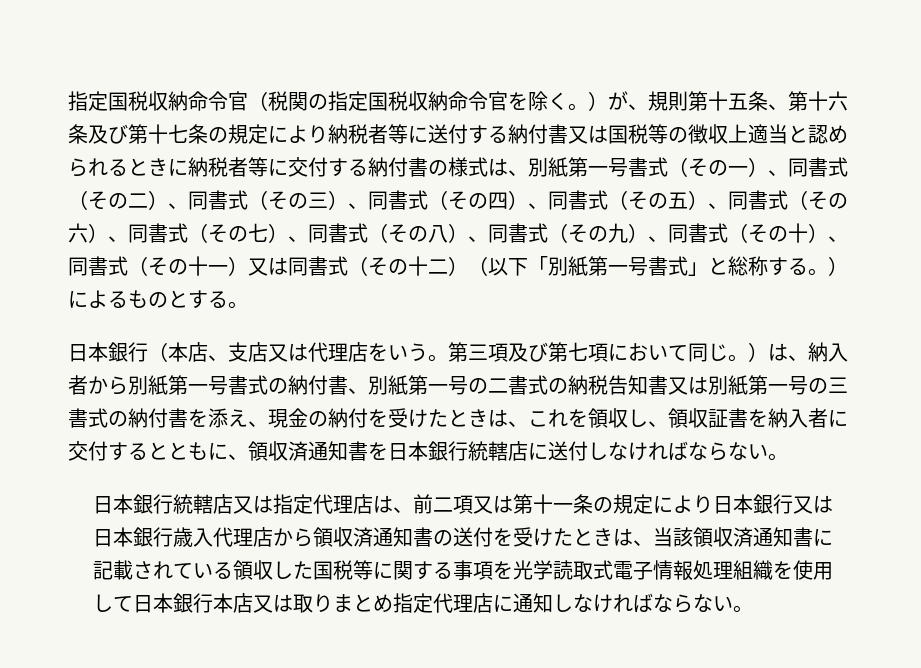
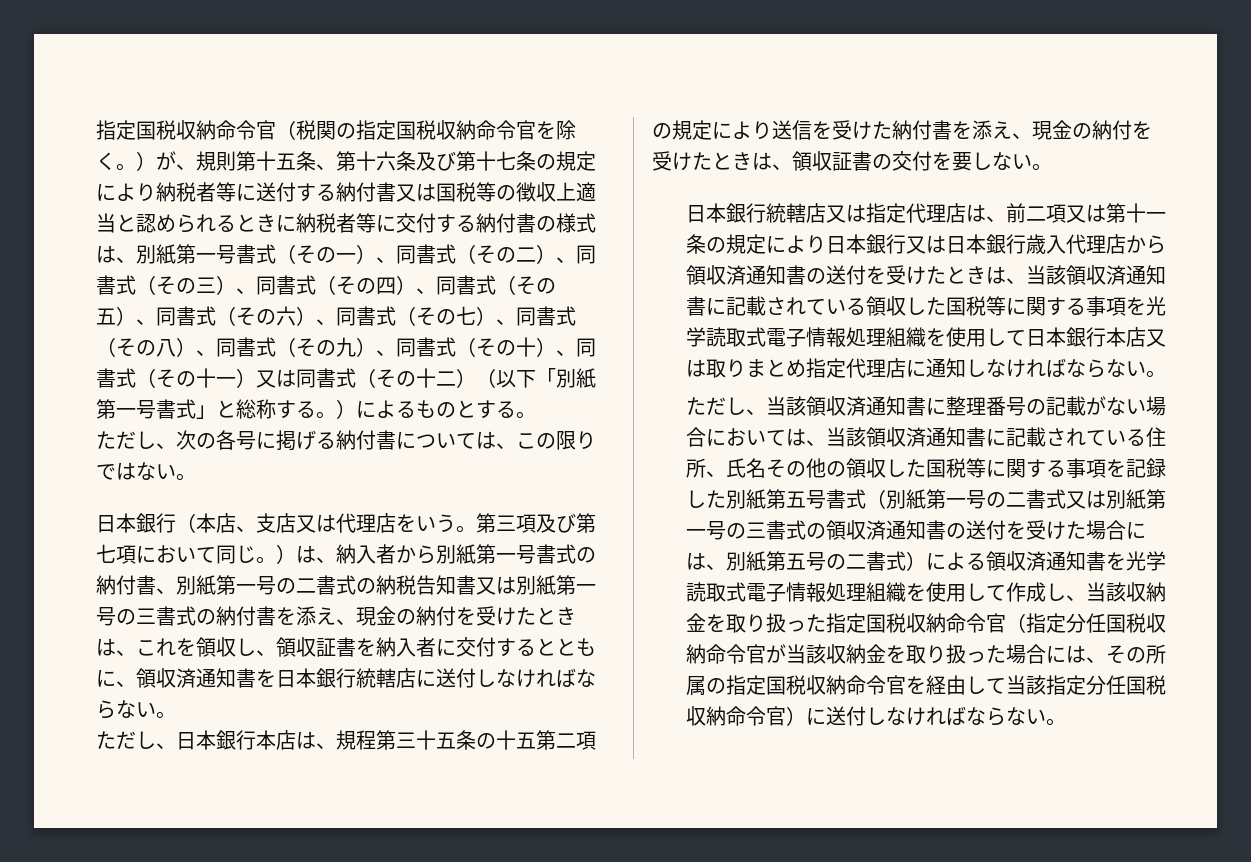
+ ただし、次の各号に掲げる納付書については、この限りではない。
+ ただし、日本銀行本店は、規程第三十五条の十五第二項の規定により送信を受けた納付書を添え、現金の納付を受けたときは、領収証書の交付を要しない。
+ ただし、当該領収済通知書に整理番号の記載がない場合においては、当該領収済通知書に記載されている住所、氏名その他の領収した国税等に関する事項を記録した別紙第五号書式（別紙第一号の二書式又は別紙第一号の三書式の領収済通知書の送付を受けた場合には、別紙第五号の二書式）による領収済通知書を光学読取式電子情報処理組織を使用して作成し、当該収納金を取り扱った指定国税収納命令官（指定分任国税収納命令官が当該収納金を取り扱った場合には、その所属の指定国税収納命令官を経由して当該指定分任国税収納命令官）に送付しなければならない。

